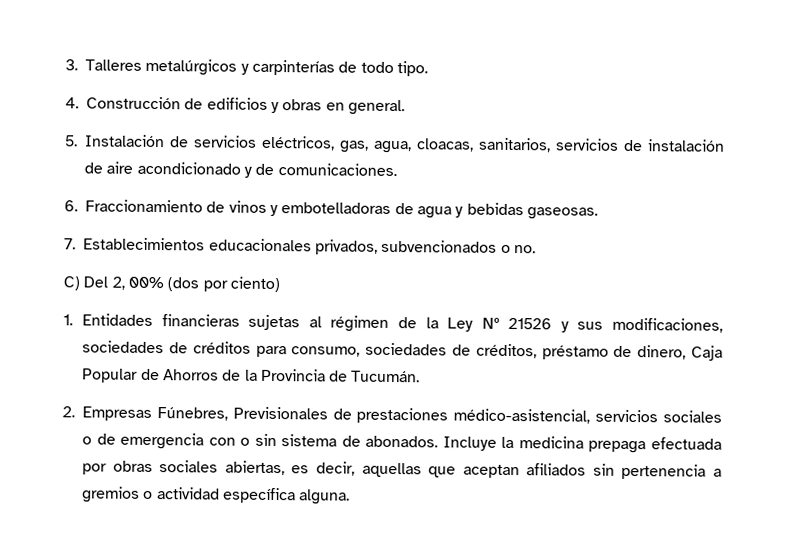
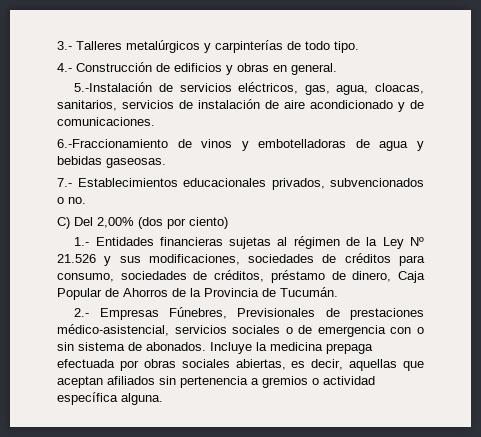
- 3. Talleres metalúrgicos y carpinterías de todo tipo.
+ 3.- Talleres metalúrgicos y carpinterías de todo tipo.
- 4. Construcción de edificios y obras en general.
+ 4.- Construcción de edificios y obras en general.
- 5. Instalación de servicios eléctricos, gas, agua, cloacas, sanitarios, servicios de instalación de aire acondicionado y de comunicaciones.
+ 5.-Instalación de servicios eléctricos, gas, agua, cloacas, sanitarios, servicios de instalación de aire acondicionado y de comunicaciones.
- 6. Fraccionamiento de vinos y embotelladoras de agua y bebidas gaseosas.
+ 6.-Fraccionamiento de vinos y embotelladoras de agua y bebidas gaseosas.
- 7. Establecimientos educacionales privados, subvencionados o no.
+ 7.- Establecimientos educacionales privados, subvencionados o no.
- C) Del 2, 00% (dos por ciento)
+ C) Del 2,00% (dos por ciento)
- 1. Entidades financieras sujetas al régimen de la Ley Nº 21526 y sus modificaciones, sociedades de créditos para consumo, sociedades de créditos, préstamo de dinero, Caja Popular de Ahorros de la Provincia de Tucumán.
+ 1.- Entidades financieras sujetas al régimen de la Ley Nº 21.526 y sus modificaciones, sociedades de créditos para consumo, sociedades de créditos, préstamo de dinero, Caja Popular de Ahorros de la Provincia de Tucumán.
- 2. Empresas Fúnebres, Previsionales de prestaciones médico-asistencial, servicios sociales o de emergencia con o sin sistema de abonados.
+ 2.- Empresas Fúnebres, Previsionales de prestaciones médico-asistencial, servicios sociales o de emergencia con o sin sistema de abonados.

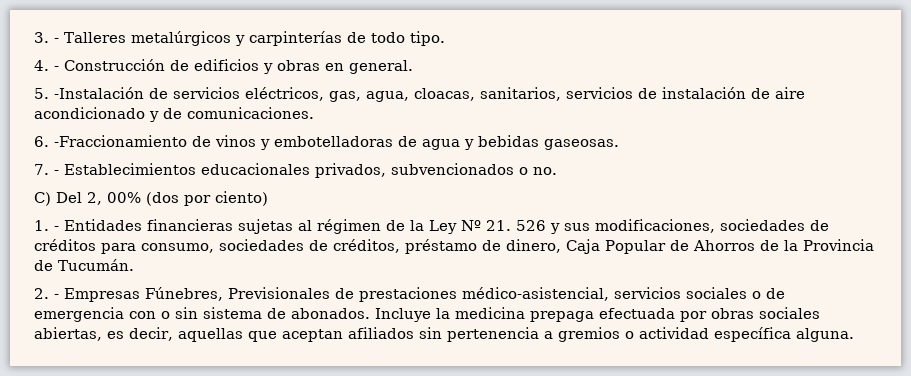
- 3.- Talleres metalúrgicos y carpinterías de todo tipo.
+ 3. - Talleres metalúrgicos y carpinterías de todo tipo.
- 4.- Construcción de edificios y obras en general.
+ 4. - Construcción de edificios y obras en general.
- 5.-Instalación de servicios eléctricos, gas, agua, cloacas, sanitarios, servicios de instalación de aire acondicionado y de comunicaciones.
+ 5. -Instalación de servicios eléctricos, gas, agua, cloacas, sanitarios, servicios de instalación de aire acondicionado y de comunicaciones.
- 6.-Fraccionamiento de vinos y embotelladoras de agua y bebidas gaseosas.
+ 6. -Fraccionamiento de vinos y embotelladoras de agua y bebidas gaseosas.
- 7.- Establecimientos educacionales privados, subvencionados o no.
+ 7. - Establecimientos educacionales privados, subvencionados o no.
- C) Del 2,00% (dos por ciento)
+ C) Del 2, 00% (dos por ciento)
- 1.- Entidades financieras sujetas al régimen de la Ley Nº 21.526 y sus modificaciones, sociedades de créditos para consumo, sociedades de créditos, préstamo de dinero, Caja Popular de Ahorros de la Provincia de Tucumán.
+ 1. - Entidades financieras sujetas al régimen de la Ley Nº 21. 526 y sus modificaciones, sociedades de créditos para consumo, sociedades de créditos, préstamo de dinero, Caja Popular de Ahorros de la Provincia de Tucumán.
- 2.- Empresas Fúnebres, Previsionales de prestaciones médico-asistencial, servicios sociales o de emergencia con o sin sistema de abonados.
+ 2. - Empresas Fúnebres, Previsionales de prestaciones médico-asistencial, servicios sociales o de emergencia con o sin sistema de abonados.

